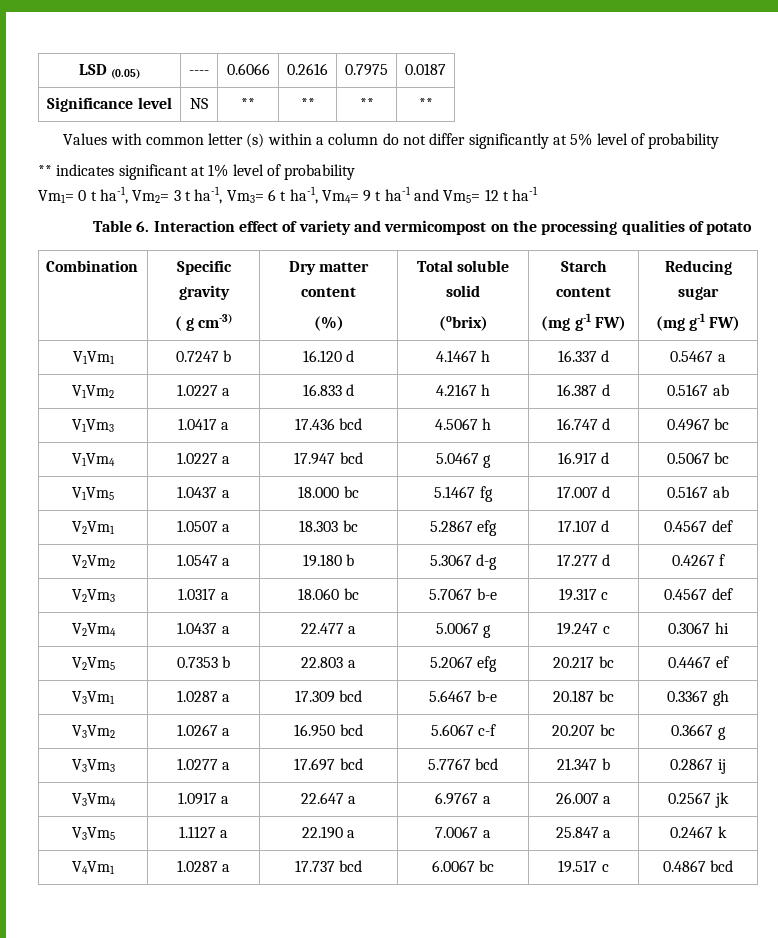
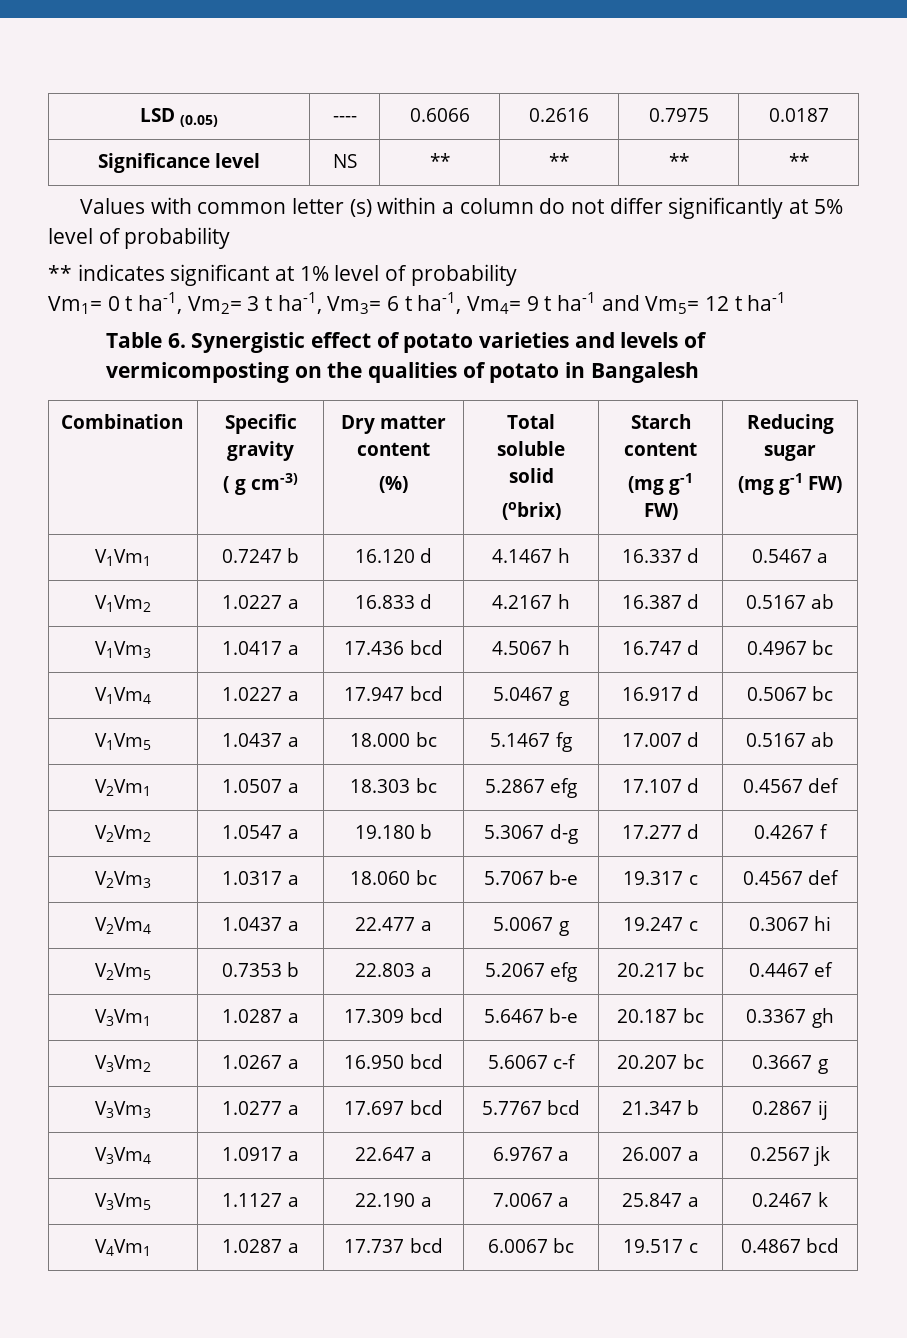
- Table 6. Interaction effect of variety and vermicompost on the processing qualities of potato
+ Table 6. Synergistic effect of potato varieties and levels of vermicomposting on the qualities of potato in Bangalesh

